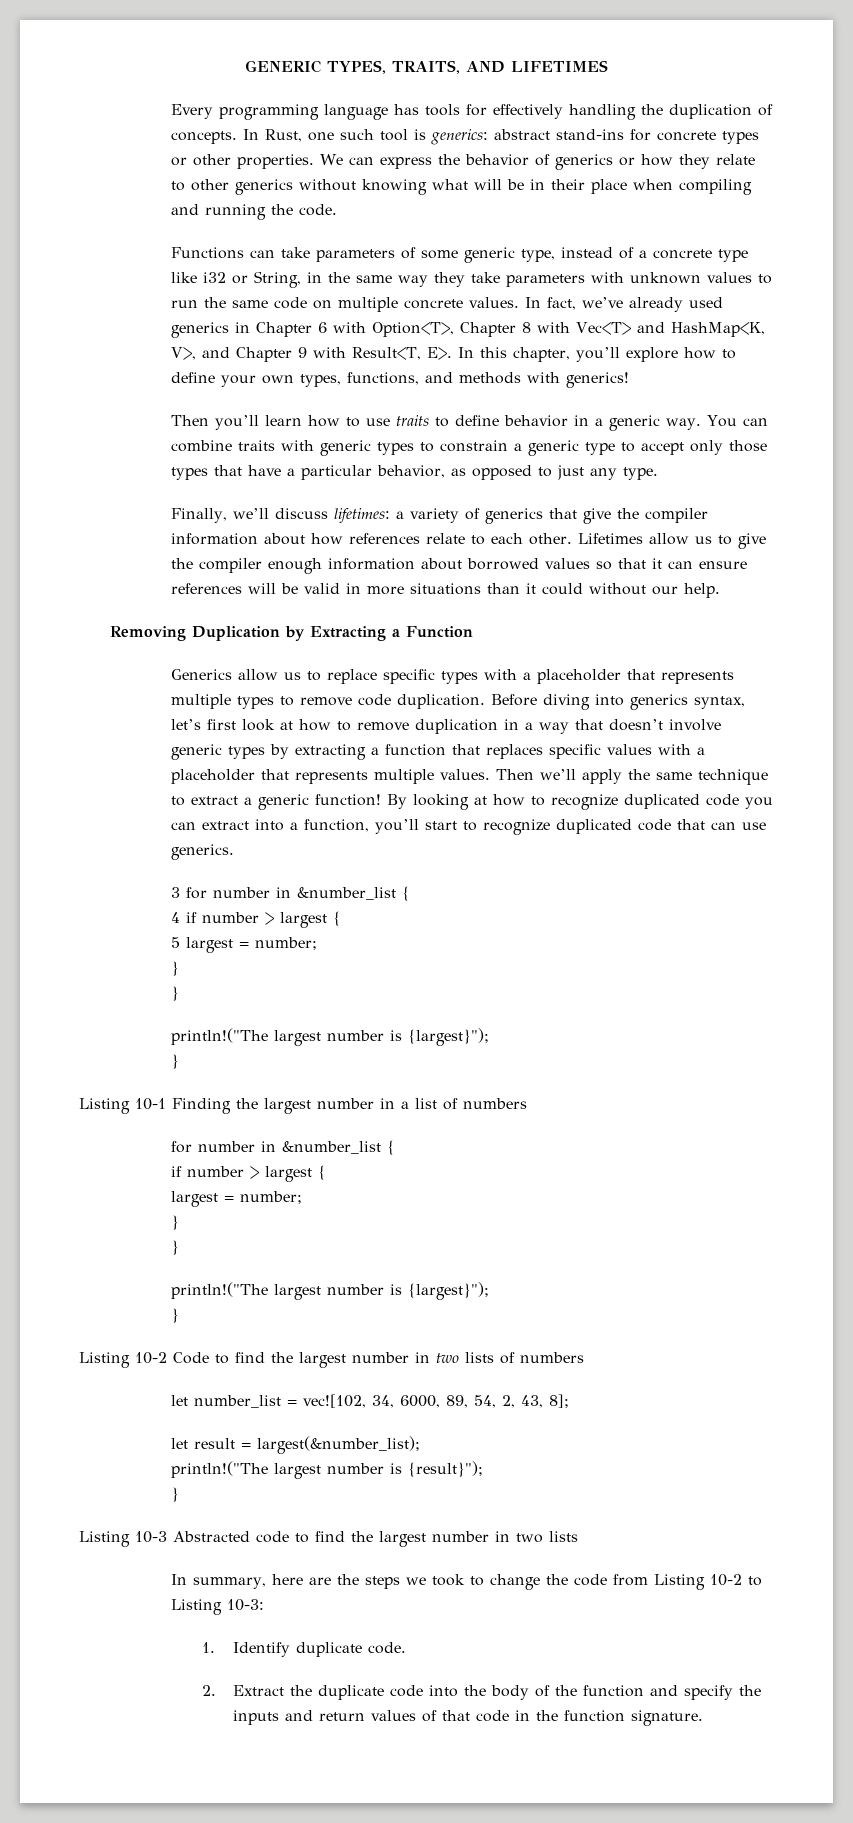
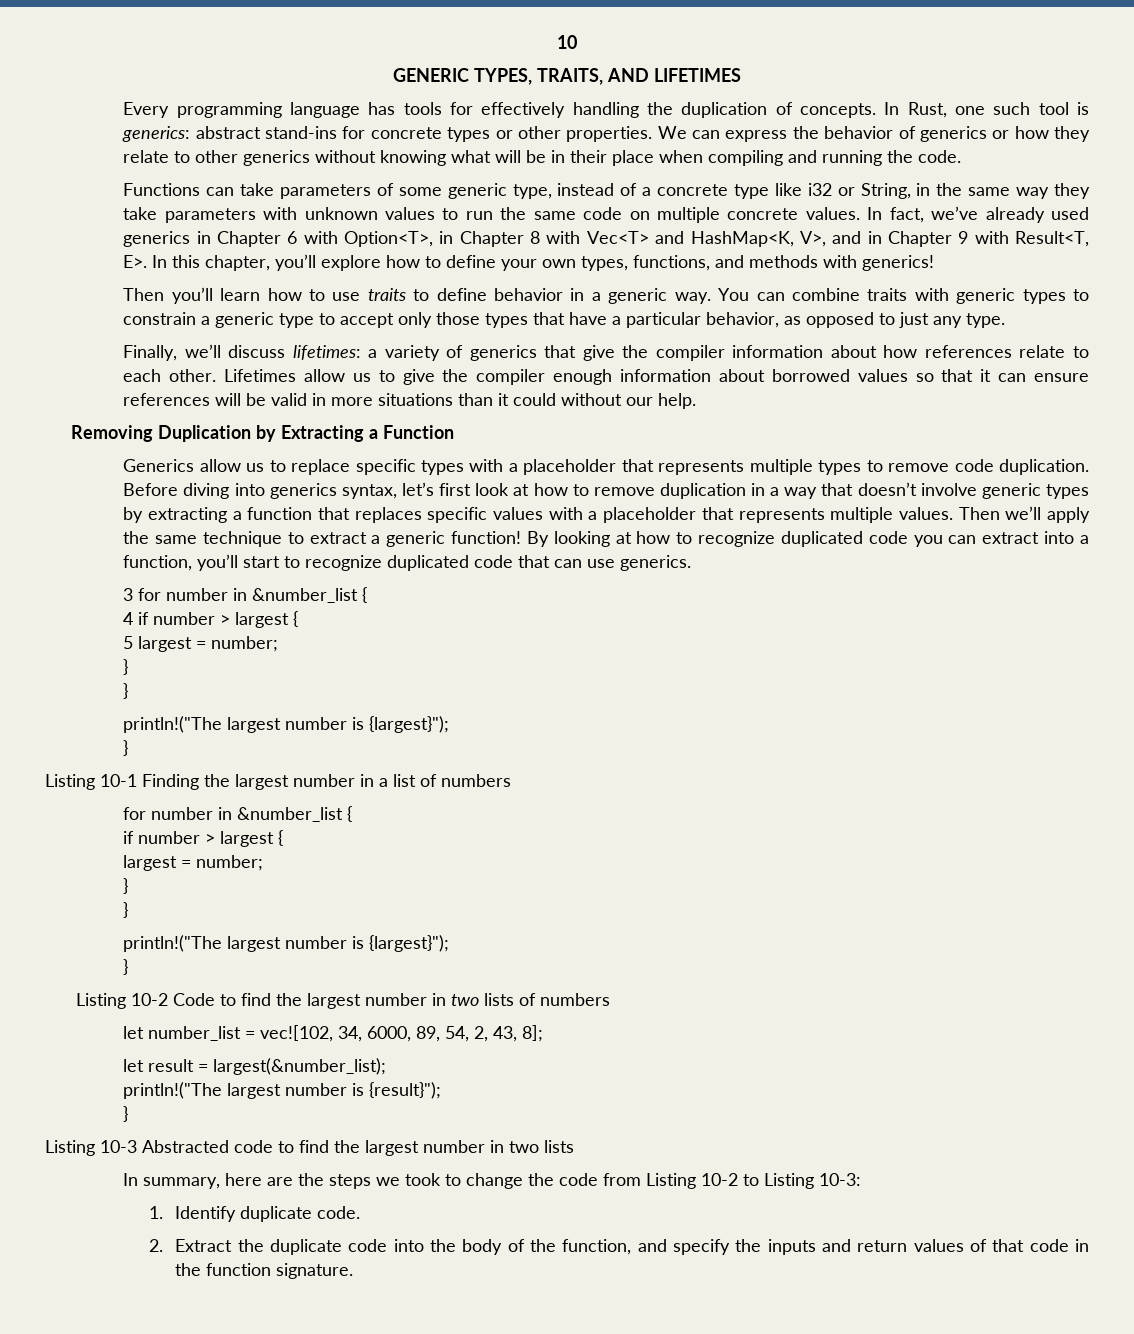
+ 10
- In fact, we’ve already used generics in Chapter 6 with Option<T>, Chapter 8 with Vec<T> and HashMap<K, V>, and Chapter 9 with Result<T, E>. In this chapter, you’ll explore how to define your own types, functions, and methods with generics!
+ In fact, we’ve already used generics in Chapter 6 with Option<T>, in Chapter 8 with Vec<T> and HashMap<K, V>, and in Chapter 9 with Result<T, E>. In this chapter, you’ll explore how to define your own types, functions, and methods with generics!
- 2. Extract the duplicate code into the body of the function and specify the inputs and return values of that code in the function signature.
+ 2. Extract the duplicate code into the body of the function, and specify the inputs and return values of that code in the function signature.

